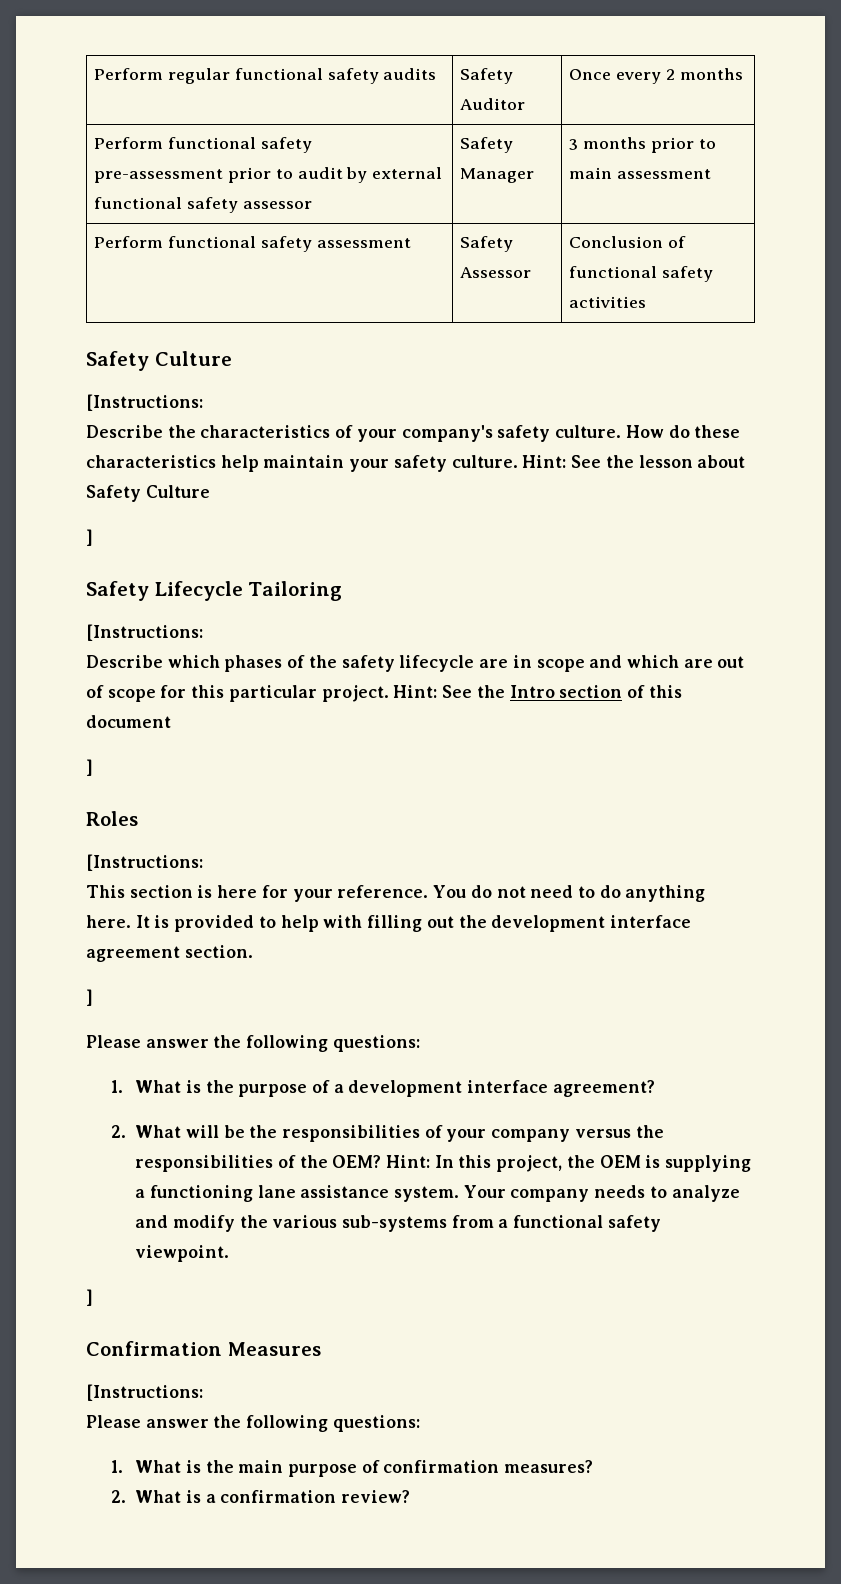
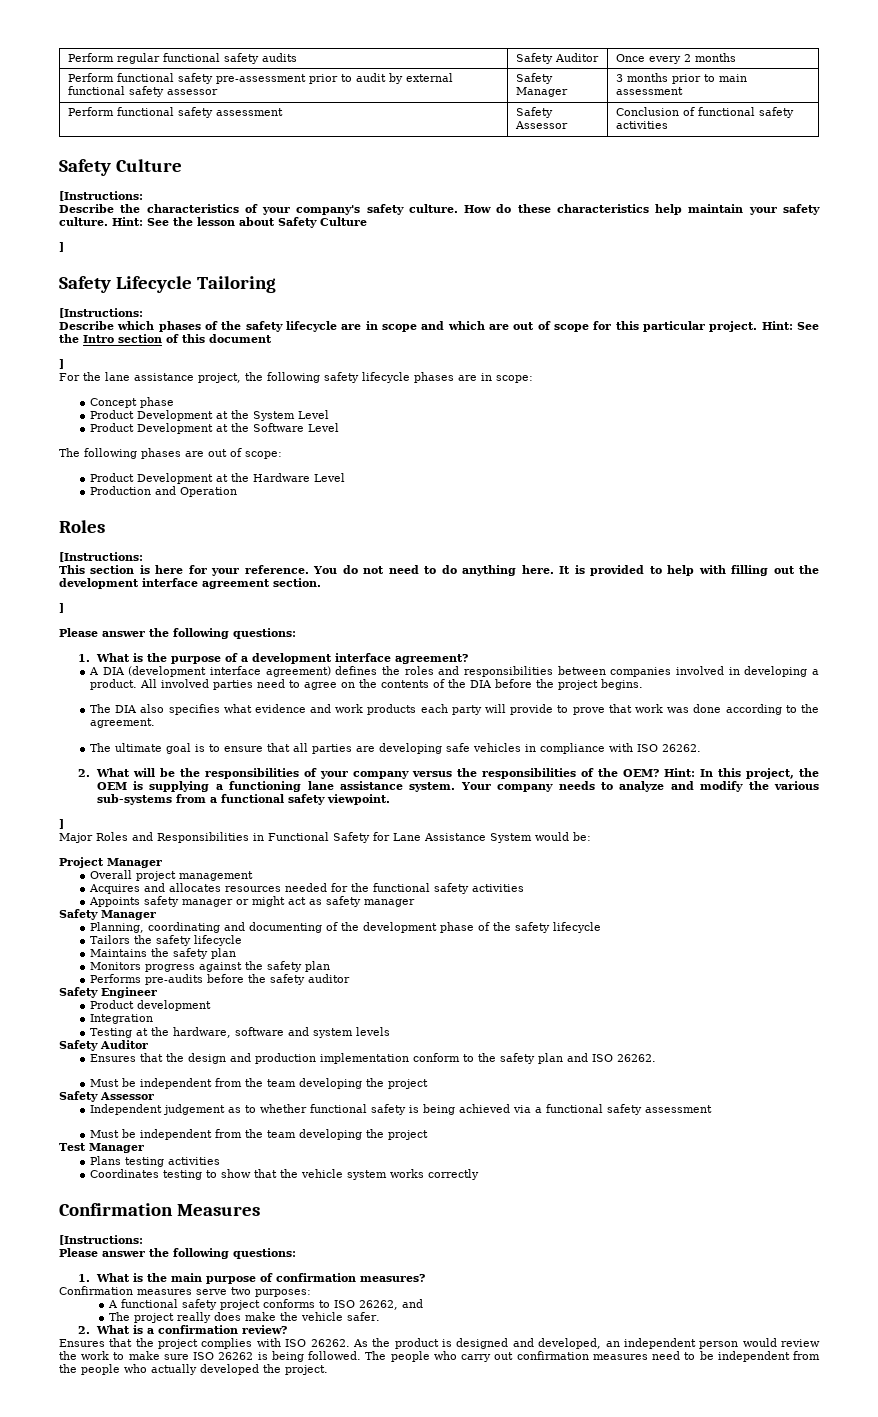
+ For the lane assistance project, the following safety lifecycle phases are in scope:
+ Concept phase
+ Product Development at the System Level
+ Product Development at the Software Level
+ The following phases are out of scope:
+ Product Development at the Hardware Level
+ Production and Operation
+ A DIA (development interface agreement) defines the roles and responsibilities between companies involved in developing a product. All involved parties need to agree on the contents of the DIA before the project begins.
+ The DIA also specifies what evidence and work products each party will provide to prove that work was done according to the agreement.
+ The ultimate goal is to ensure that all parties are developing safe vehicles in compliance with ISO 26262.
+ Major Roles and Responsibilities in Functional Safety for Lane Assistance System would be:
+ Project Manager
+ Overall project management
+ Acquires and allocates resources needed for the functional safety activities
+ Appoints safety manager or might act as safety manager
+ Safety Manager
+ Planning, coordinating and documenting of the development phase of the safety lifecycle
+ Tailors the safety lifecycle
+ Maintains the safety plan
+ Monitors progress against the safety plan
+ Performs pre-audits before the safety auditor
+ Safety Engineer
+ Product development
+ Integration
+ Testing at the hardware, software and system levels
+ Safety Auditor
+ Ensures that the design and production implementation conform to the safety plan and ISO 26262.
+ Must be independent from the team developing the project
+ Safety Assessor
+ Independent judgement as to whether functional safety is being achieved via a functional safety assessment
+ Must be independent from the team developing the project
+ Test Manager
+ Plans testing activities
+ Coordinates testing to show that the vehicle system works correctly
+ Confirmation measures serve two purposes:
+ A functional safety project conforms to ISO 26262, and
+ The project really does make the vehicle safer.
+ Ensures that the project complies with ISO 26262. As the product is designed and developed, an independent person would review the work to make sure ISO 26262 is being followed. The people who carry out confirmation measures need to be independent from the people who actually developed the project.

